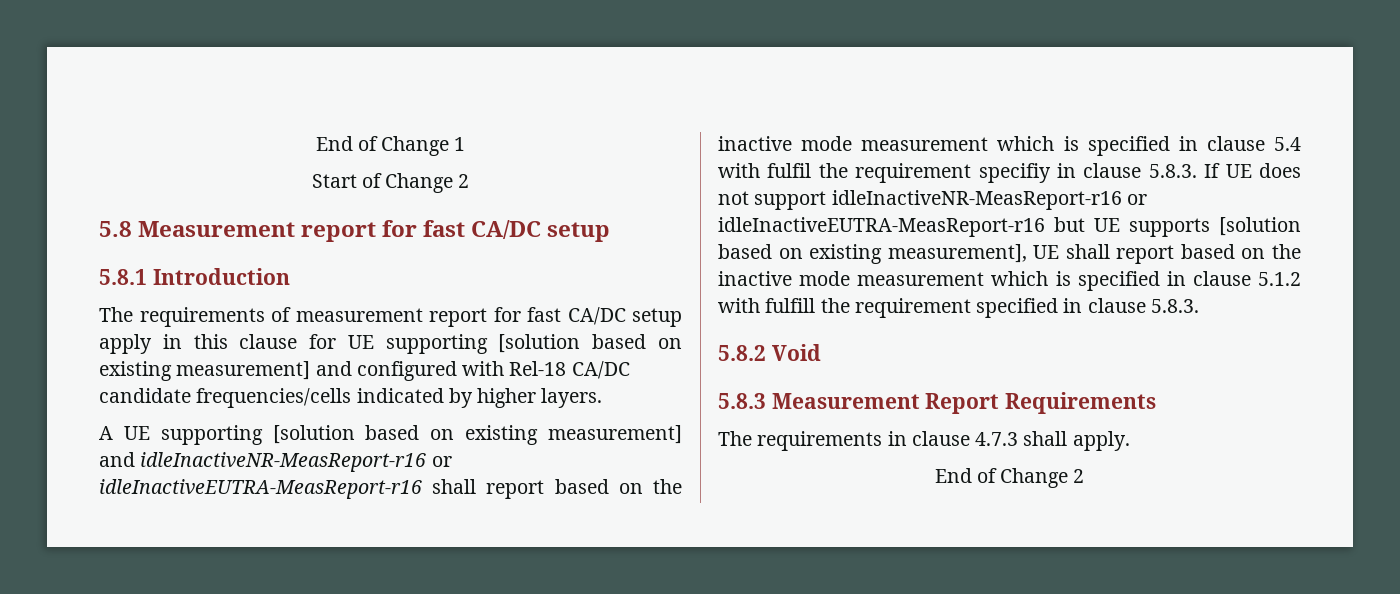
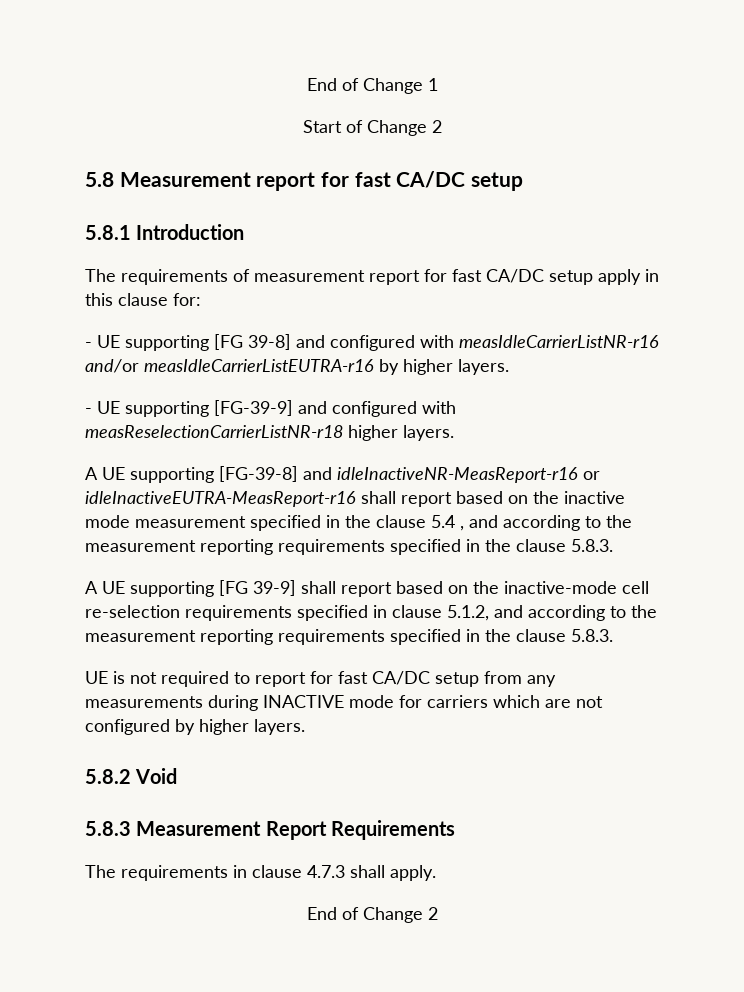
- The requirements of measurement report for fast CA/DC setup apply in this clause for UE supporting [solution based on existing measurement] and configured with Rel-18 CA/DC candidate frequencies/cells indicated by higher layers.
- A UE supporting [solution based on existing measurement] and idleInactiveNR-MeasReport-r16 or idleInactiveEUTRA-MeasReport-r16 shall report based on the inactive mode measurement which is specified in clause 5.4 with fulfil the requirement specifiy in clause 5.8.3. If UE does not support idleInactiveNR-MeasReport-r16 or idleInactiveEUTRA-MeasReport-r16 but UE supports [solution based on existing measurement], UE shall report based on the inactive mode measurement which is specified in clause 5.1.2 with fulfill the requirement specified in clause 5.8.3.
+ The requirements of measurement report for fast CA/DC setup apply in this clause for:
+ - UE supporting [FG 39-8] and configured with measIdleCarrierListNR-r16 and/or measIdleCarrierListEUTRA-r16 by higher layers.
+ - UE supporting [FG-39-9] and configured with measReselectionCarrierListNR-r18 higher layers.
+ A UE supporting [FG-39-8] and idleInactiveNR-MeasReport-r16 or idleInactiveEUTRA-MeasReport-r16 shall report based on the inactive mode measurement specified in the clause 5.4 , and according to the measurement reporting requirements specified in the clause 5.8.3.
+ A UE supporting [FG 39-9] shall report based on the inactive-mode cell re-selection requirements specified in clause 5.1.2, and according to the measurement reporting requirements specified in the clause 5.8.3.
+ UE is not required to report for fast CA/DC setup from any measurements during INACTIVE mode for carriers which are not configured by higher layers.

